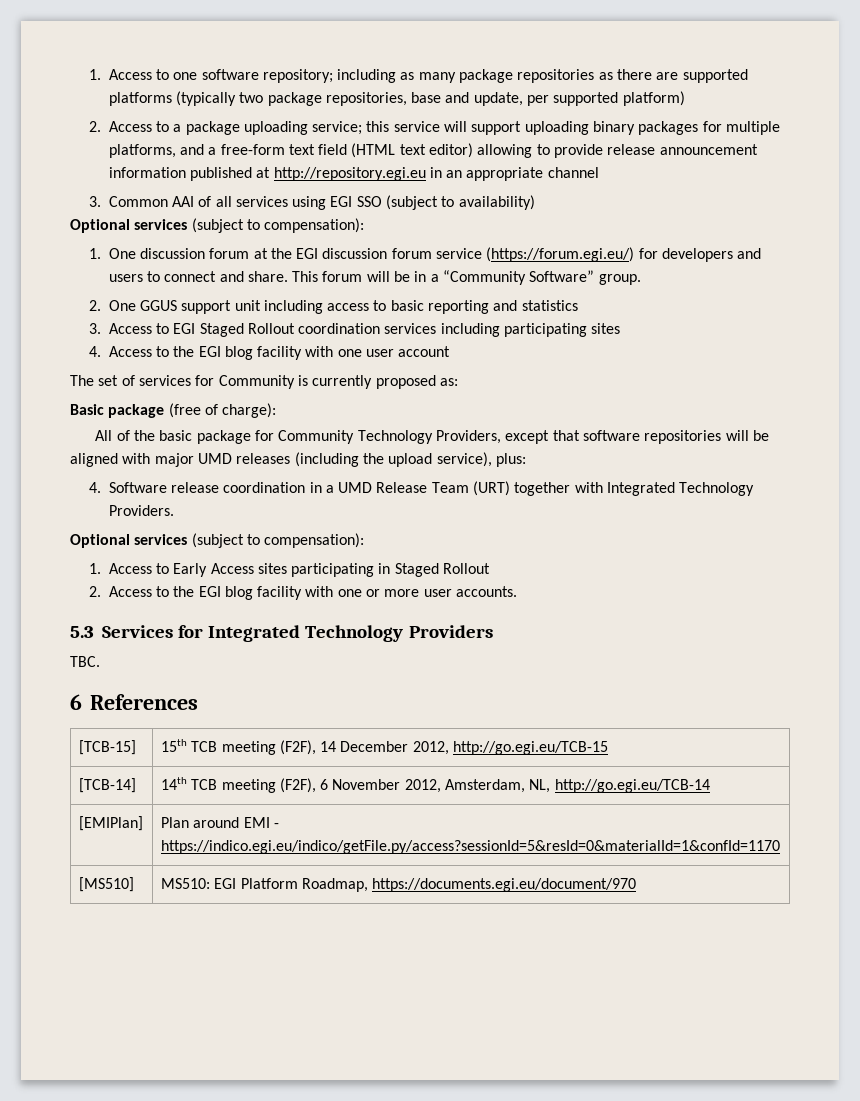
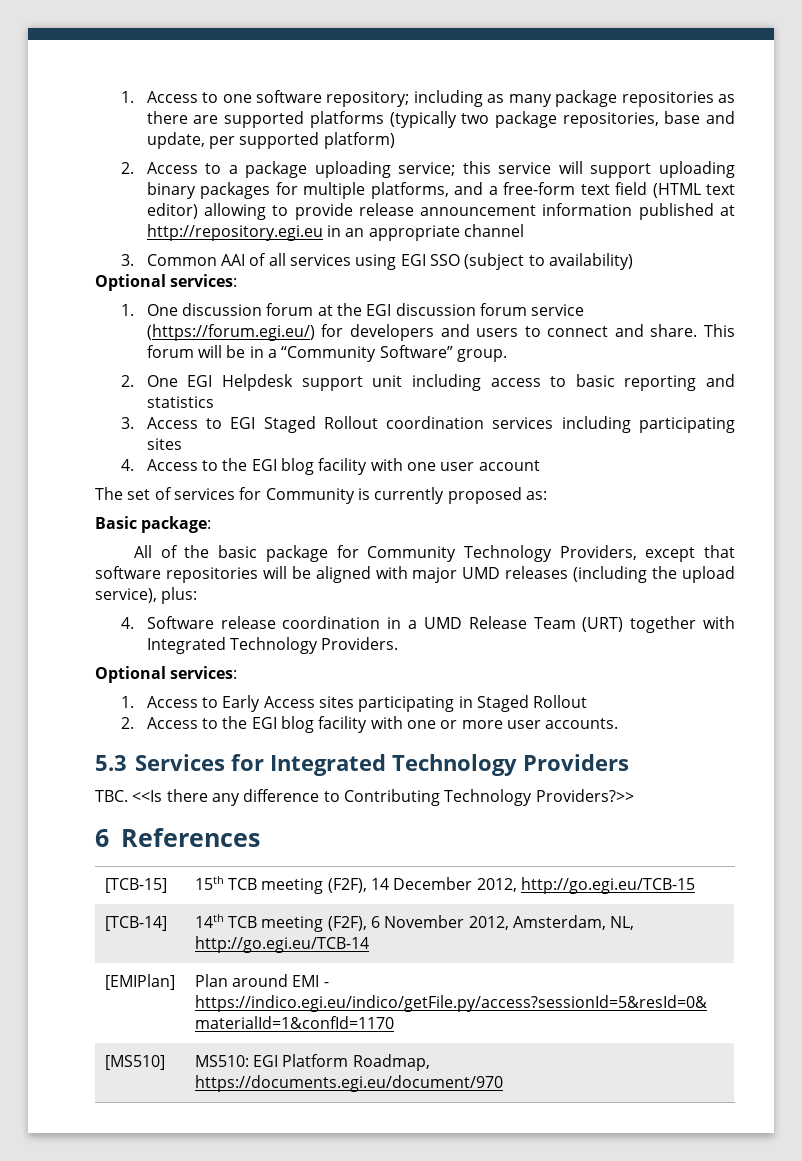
  3. Common AAI of all services using EGI SSO (subject to availability)
- Optional services (subject to compensation):
+ Optional services:
- 2. One GGUS support unit including access to basic reporting and statistics
+ 2. One EGI Helpdesk support unit including access to basic reporting and statistics
- Basic package (free of charge):
+ Basic package:
  4. Software release coordination in a UMD Release Team (URT) together with Integrated Technology Providers.
- Optional services (subject to compensation):
+ Optional services:
- TBC.
+ TBC. <<Is there any difference to Contributing Technology Providers?>>

